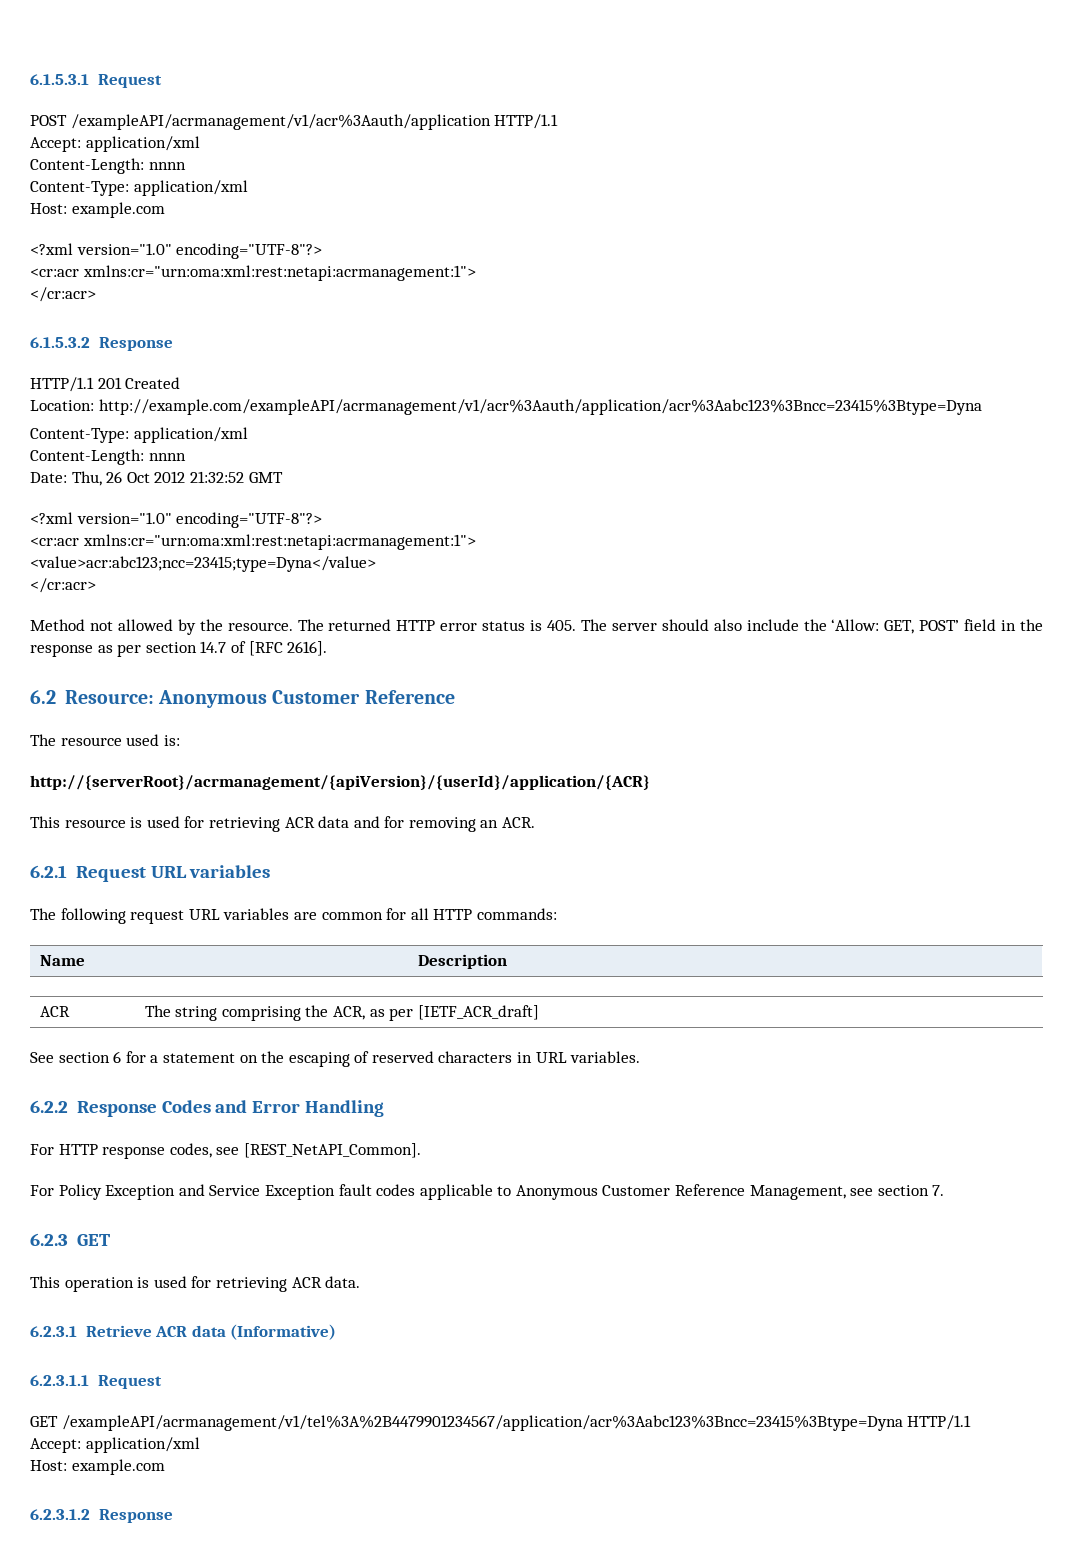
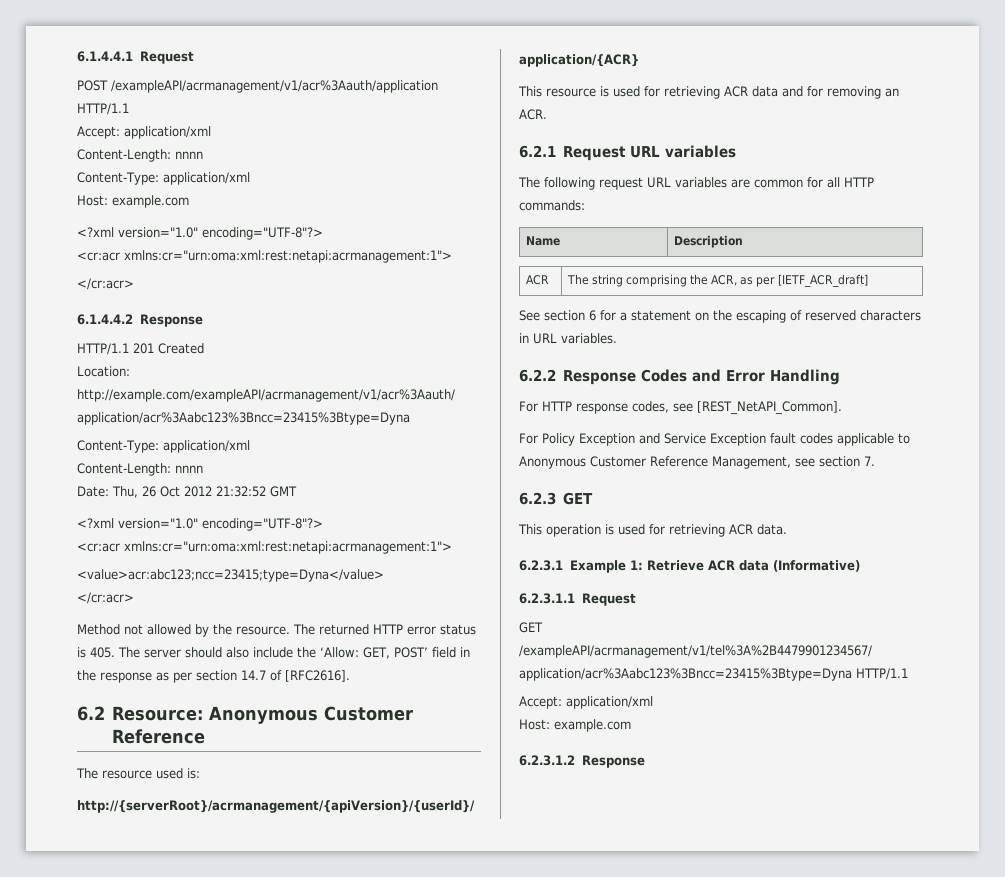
- 6.1.5.3.1 Request
+ 6.1.4.4.1 Request
- 6.1.5.3.2 Response
+ 6.1.4.4.2 Response
- The returned HTTP error status is 405. The server should also include the ‘Allow: GET, POST’ field in the response as per section 14.7 of [RFC 2616].
+ The returned HTTP error status is 405. The server should also include the ‘Allow: GET, POST’ field in the response as per section 14.7 of [RFC2616].
- 6.2.3.1 Retrieve ACR data (Informative)
+ 6.2.3.1 Example 1: Retrieve ACR data (Informative)

